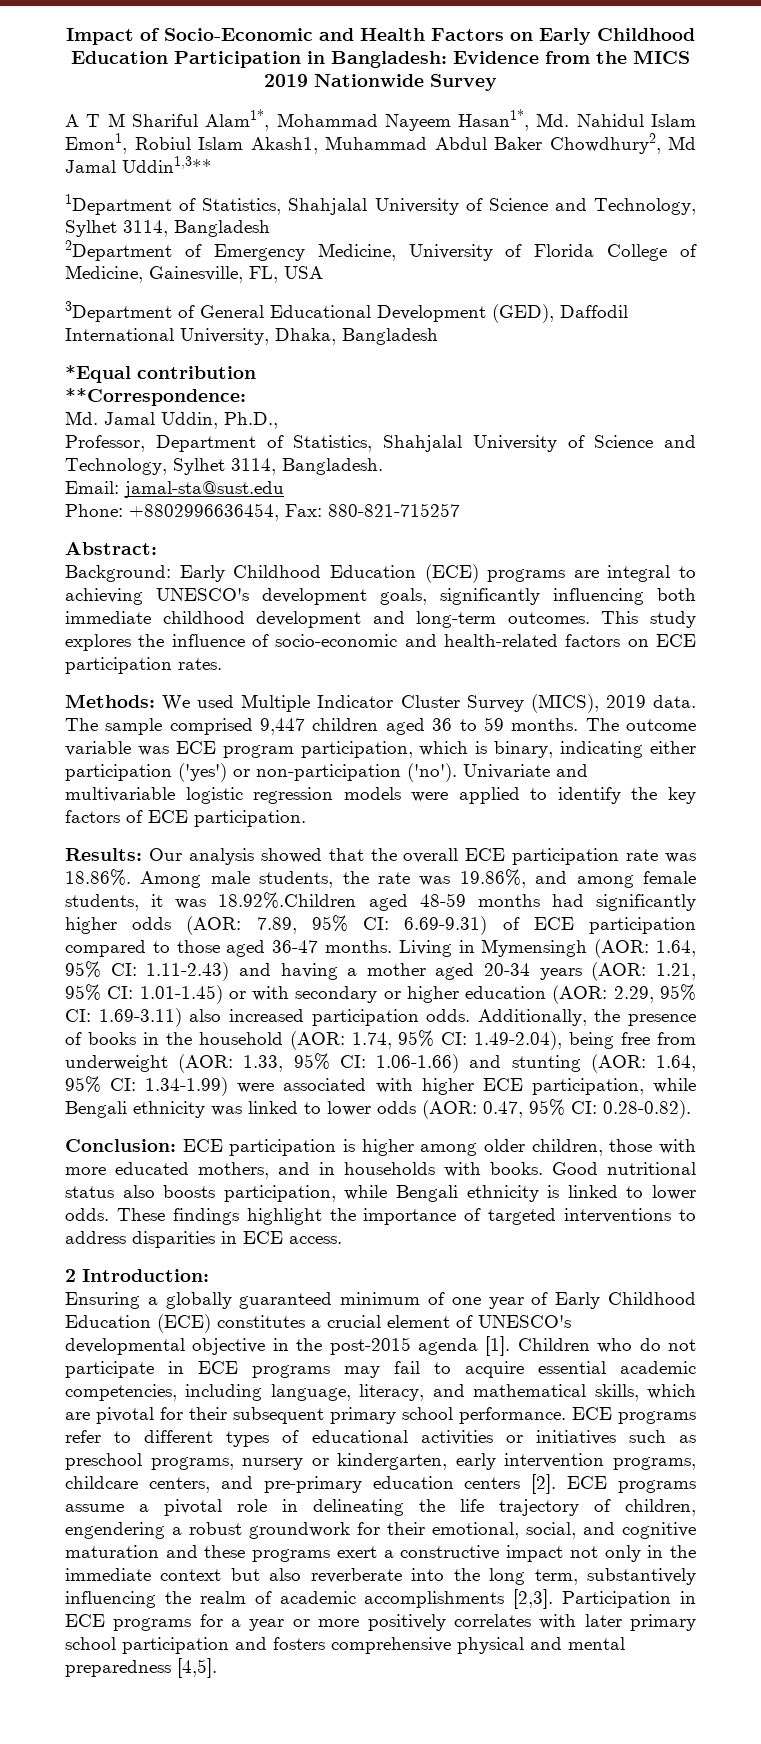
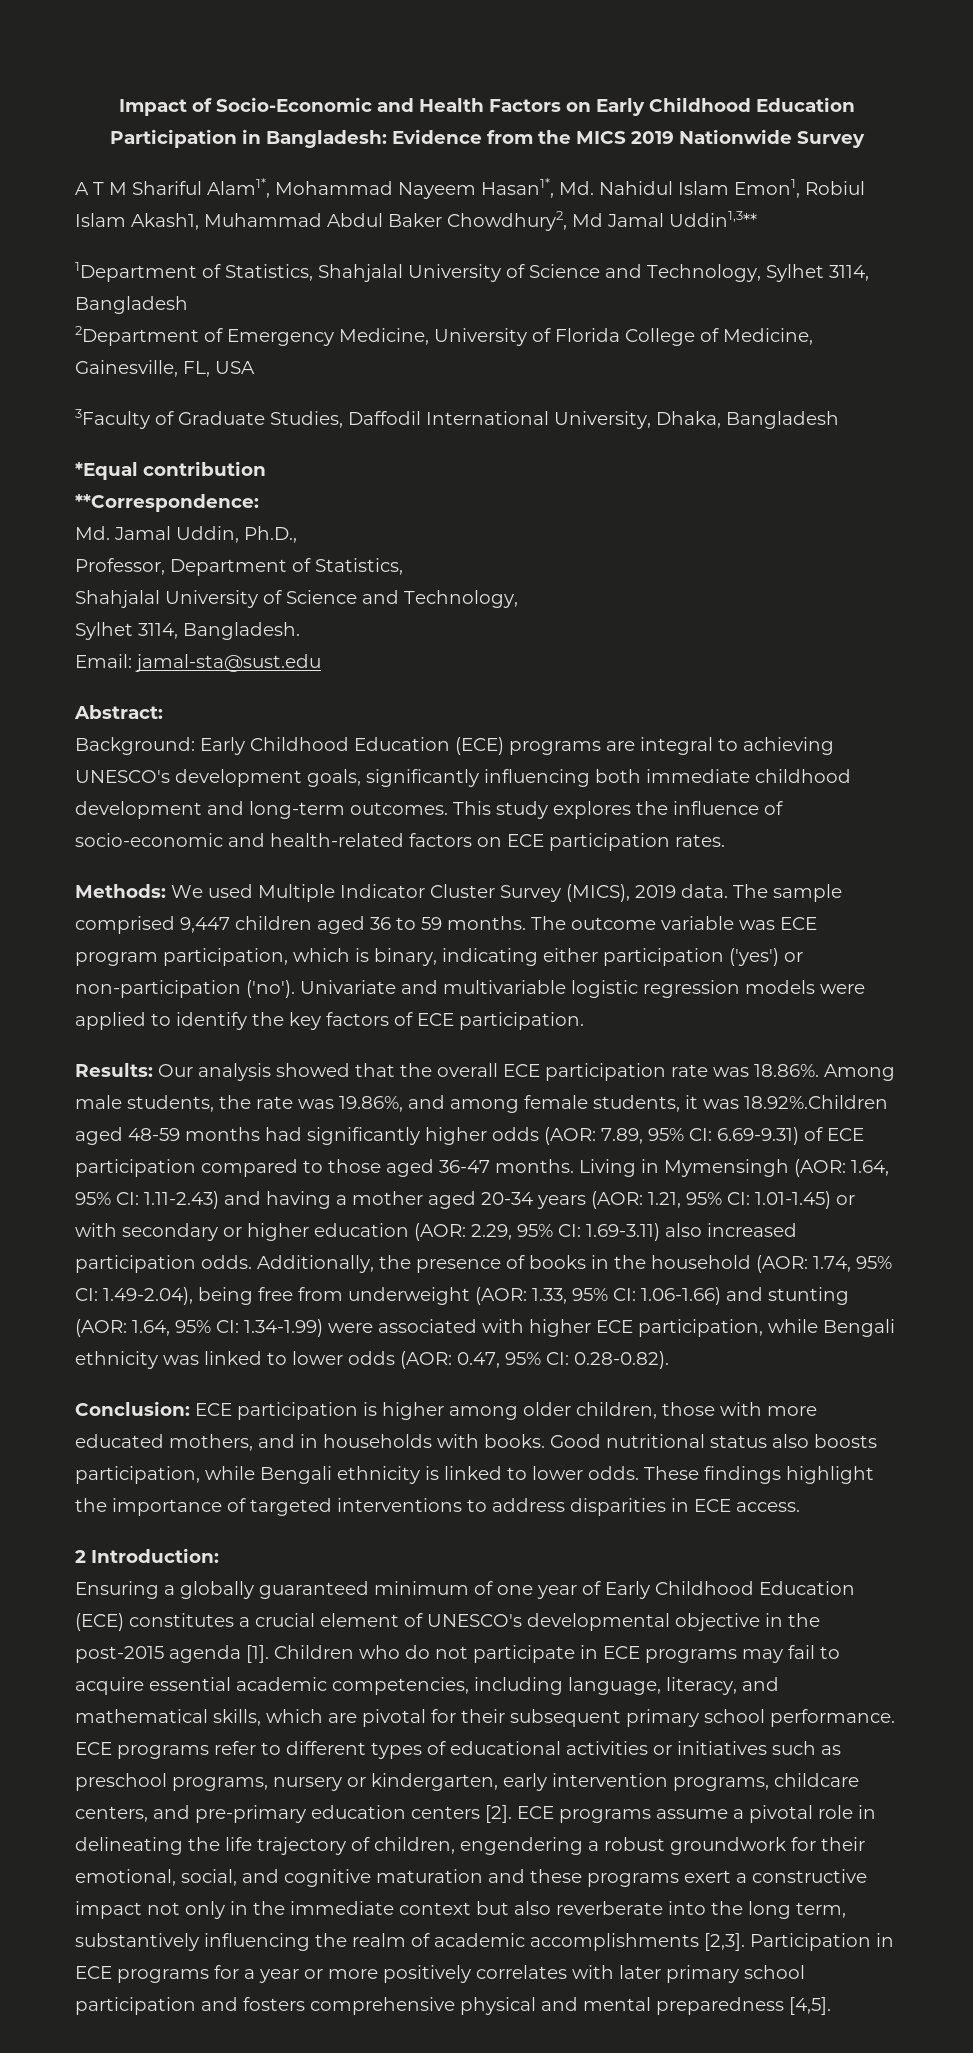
- 3Department of General Educational Development (GED), Daffodil International University, Dhaka, Bangladesh
+ 3Faculty of Graduate Studies, Daffodil International University, Dhaka, Bangladesh
- Professor, Department of Statistics, Shahjalal University of Science and Technology, Sylhet 3114, Bangladesh.
+ Professor, Department of Statistics,
+ Shahjalal University of Science and Technology,
+ Sylhet 3114, Bangladesh.
- Phone: +8802996636454, Fax: 880-821-715257

